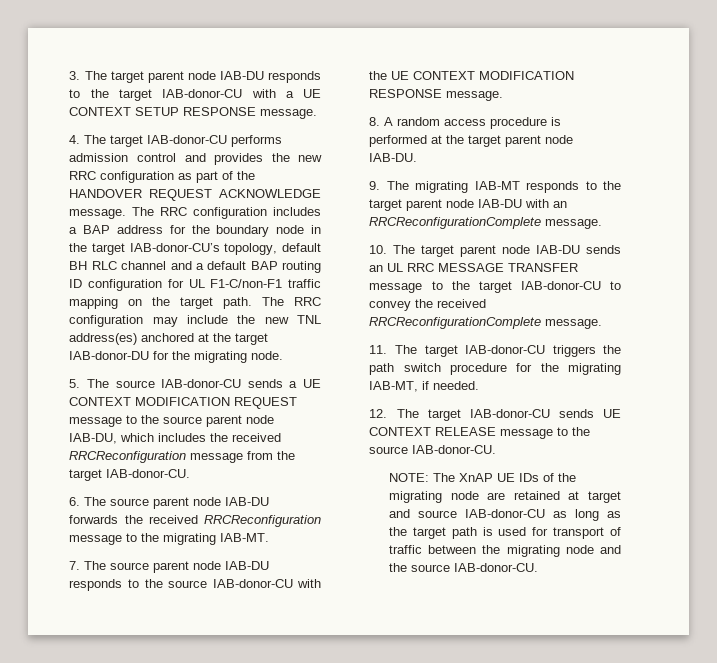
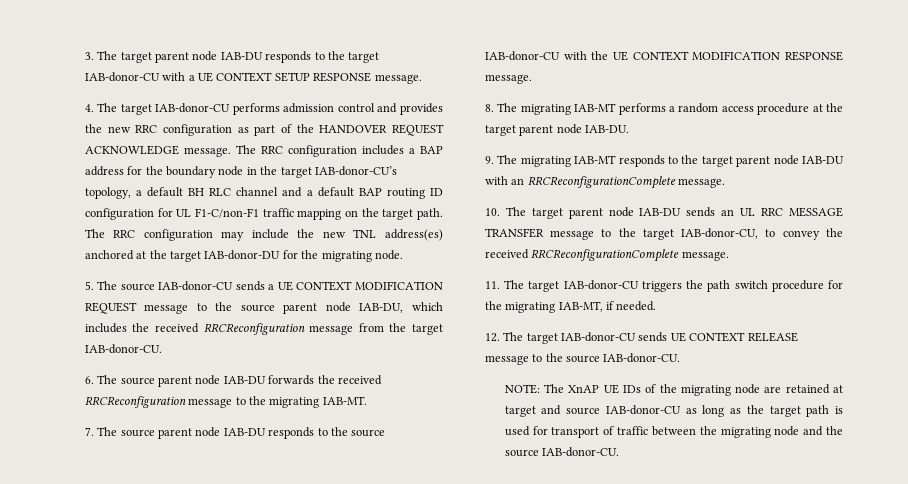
- The RRC configuration includes a BAP address for the boundary node in the target IAB-donor-CU’s topology, default BH RLC channel and a default BAP routing ID configuration for UL F1-C/non-F1 traffic mapping on the target path.
+ The RRC configuration includes a BAP address for the boundary node in the target IAB-donor-CU’s topology, a default BH RLC channel and a default BAP routing ID configuration for UL F1-C/non-F1 traffic mapping on the target path.
- 8. A random access procedure is performed at the target parent node IAB-DU.
+ 8. The migrating IAB-MT performs a random access procedure at the target parent node IAB-DU.
- 10. The target parent node IAB-DU sends an UL RRC MESSAGE TRANSFER message to the target IAB-donor-CU to convey the received RRCReconfigurationComplete message.
+ 10. The target parent node IAB-DU sends an UL RRC MESSAGE TRANSFER message to the target IAB-donor-CU, to convey the received RRCReconfigurationComplete message.

